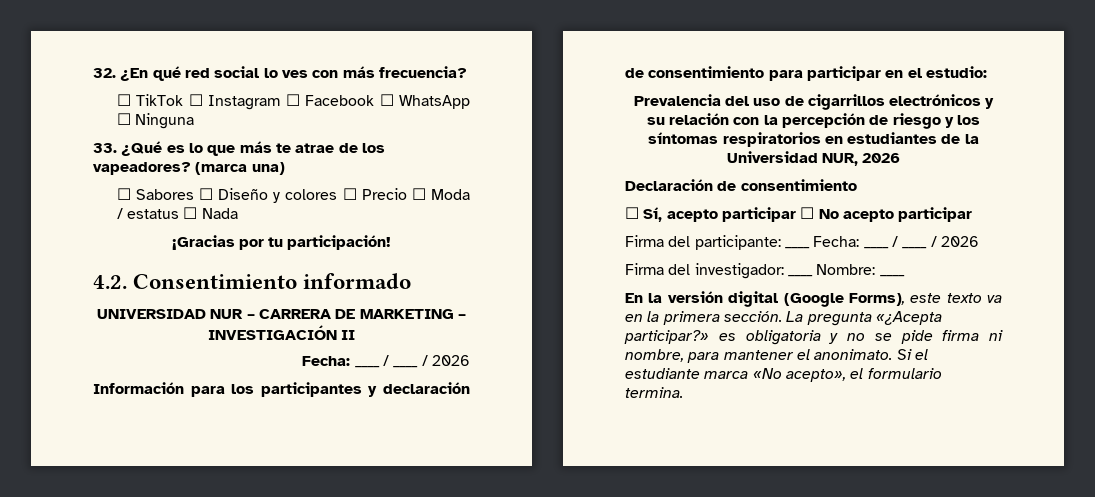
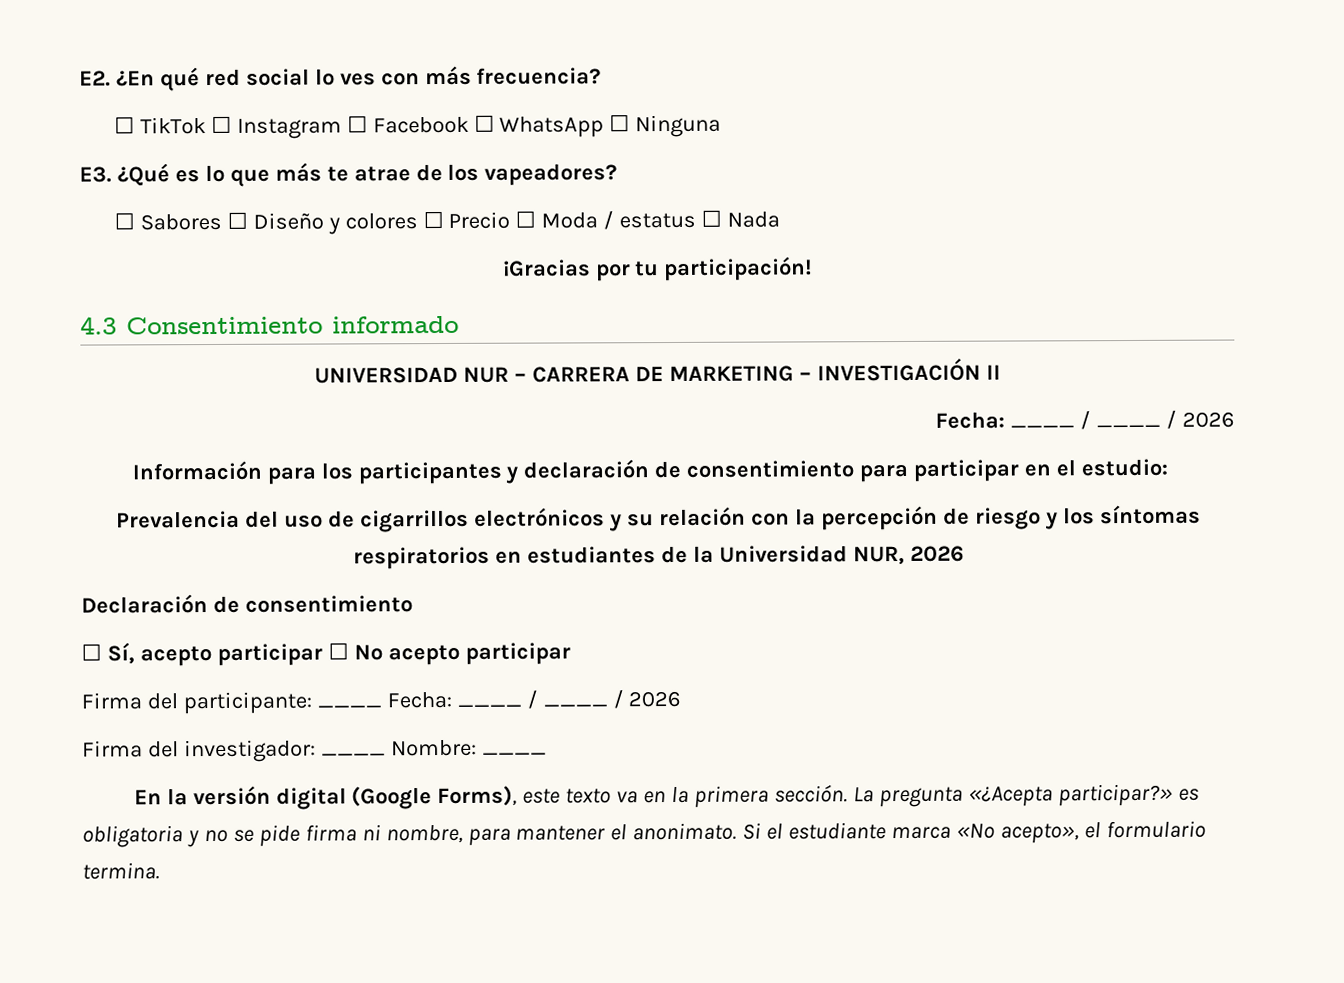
- 32. ¿En qué red social lo ves con más frecuencia?
+ E2. ¿En qué red social lo ves con más frecuencia?
- 33. ¿Qué es lo que más te atrae de los vapeadores? (marca una)
+ E3. ¿Qué es lo que más te atrae de los vapeadores?
- 4.2. Consentimiento informado
+ 4.3 Consentimiento informado

